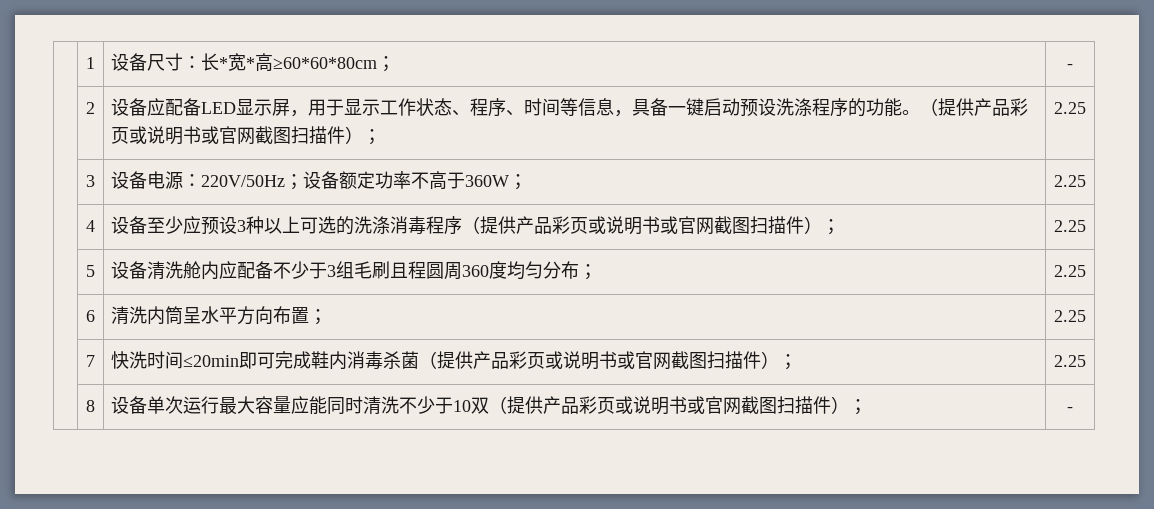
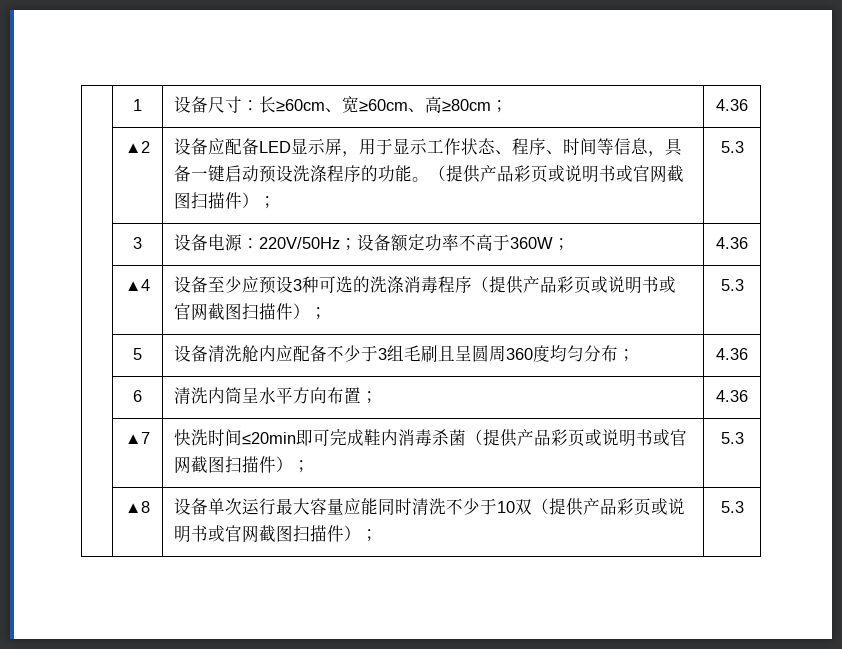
- | 1 | 设备尺寸：长*宽*高≥60*60*80cm； | -
- | 2 | 设备应配备LED显示屏，用于显示工作状态、程序、时间等信息，具备一键启动预设洗涤程序的功能。（提供产品彩页或说明书或官网截图扫描件）； | 2.25
+ | 1 | 设备尺寸：长≥60cm、宽≥60cm、高≥80cm； | 4.36
+ | ▲2 | 设备应配备LED显示屏，用于显示工作状态、程序、时间等信息，具备一键启动预设洗涤程序的功能。（提供产品彩页或说明书或官网截图扫描件）； | 5.3
- | 3 | 设备电源：220V/50Hz；设备额定功率不高于360W； | 2.25
- | 4 | 设备至少应预设3种以上可选的洗涤消毒程序（提供产品彩页或说明书或官网截图扫描件）； | 2.25
+ | 3 | 设备电源：220V/50Hz；设备额定功率不高于360W； | 4.36
+ | ▲4 | 设备至少应预设3种可选的洗涤消毒程序（提供产品彩页或说明书或官网截图扫描件）； | 5.3
- | 5 | 设备清洗舱内应配备不少于3组毛刷且程圆周360度均匀分布； | 2.25
+ | 5 | 设备清洗舱内应配备不少于3组毛刷且呈圆周360度均匀分布； | 4.36
- | 6 | 清洗内筒呈水平方向布置； | 2.25
- | 7 | 快洗时间≤20min即可完成鞋内消毒杀菌（提供产品彩页或说明书或官网截图扫描件）； | 2.25
- | 8 | 设备单次运行最大容量应能同时清洗不少于10双（提供产品彩页或说明书或官网截图扫描件）； | -
+ | 6 | 清洗内筒呈水平方向布置； | 4.36
+ | ▲7 | 快洗时间≤20min即可完成鞋内消毒杀菌（提供产品彩页或说明书或官网截图扫描件）； | 5.3
+ | ▲8 | 设备单次运行最大容量应能同时清洗不少于10双（提供产品彩页或说明书或官网截图扫描件）； | 5.3

